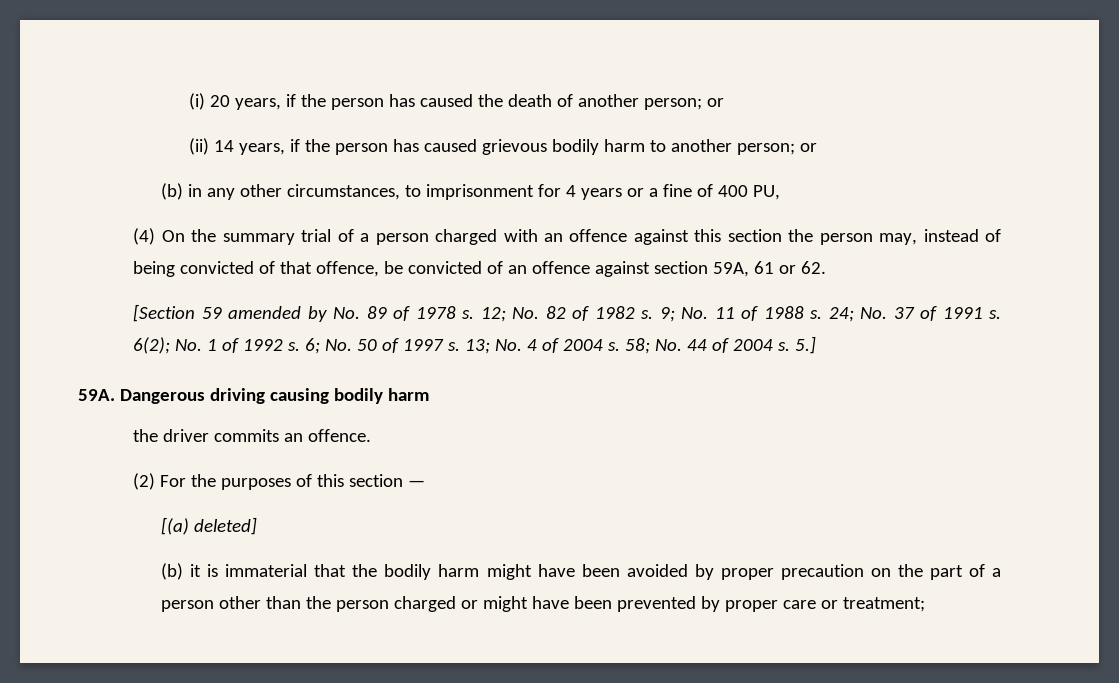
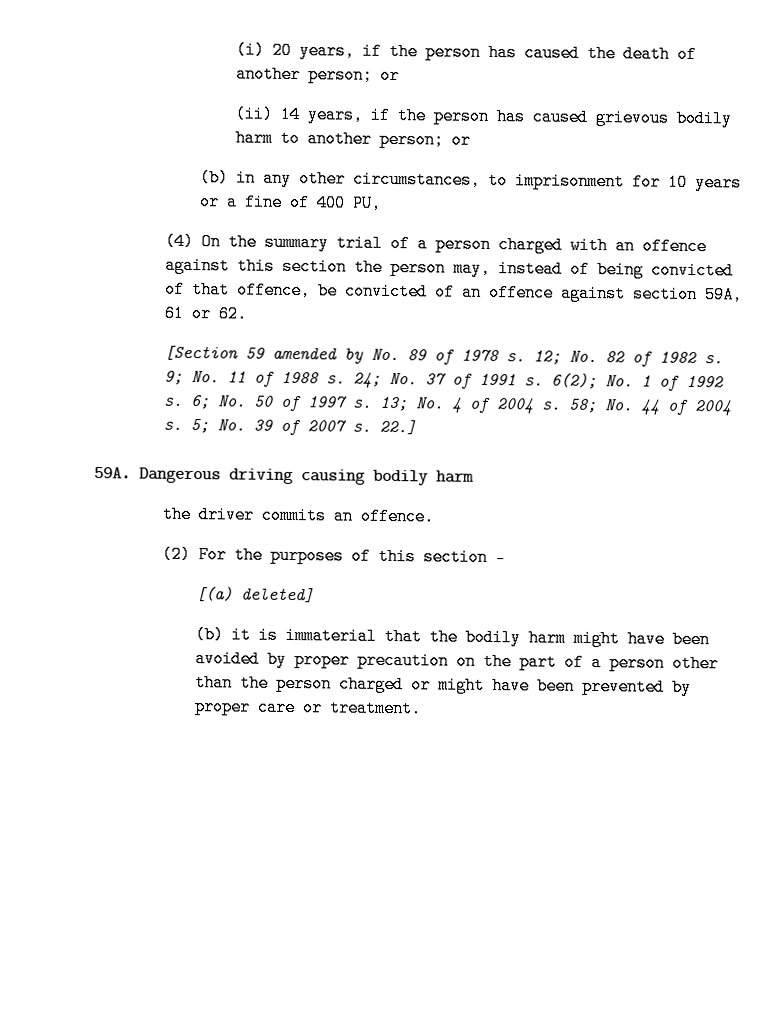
- (b) in any other circumstances, to imprisonment for 4 years or a fine of 400 PU,
+ (b) in any other circumstances, to imprisonment for 10 years or a fine of 400 PU,
- 5.]
+ 5; No. 39 of 2007 s. 22.]
- (b) it is immaterial that the bodily harm might have been avoided by proper precaution on the part of a person other than the person charged or might have been prevented by proper care or treatment;
+ (b) it is immaterial that the bodily harm might have been avoided by proper precaution on the part of a person other than the person charged or might have been prevented by proper care or treatment.

